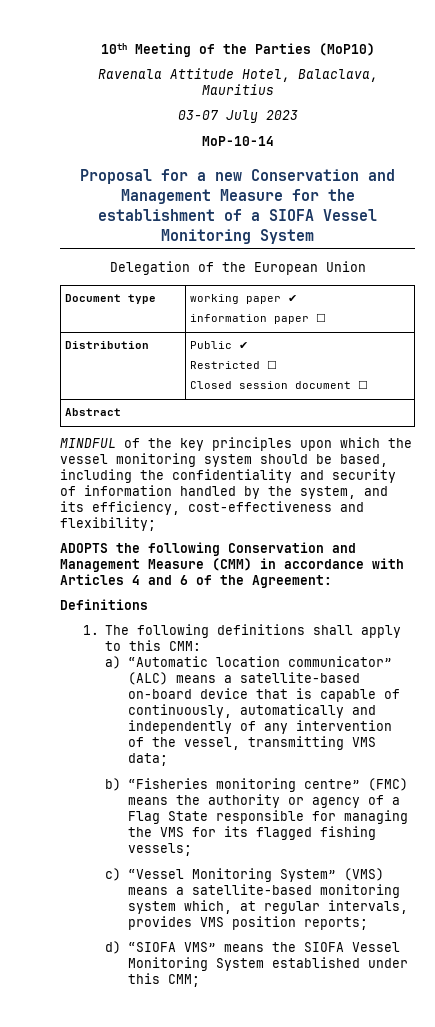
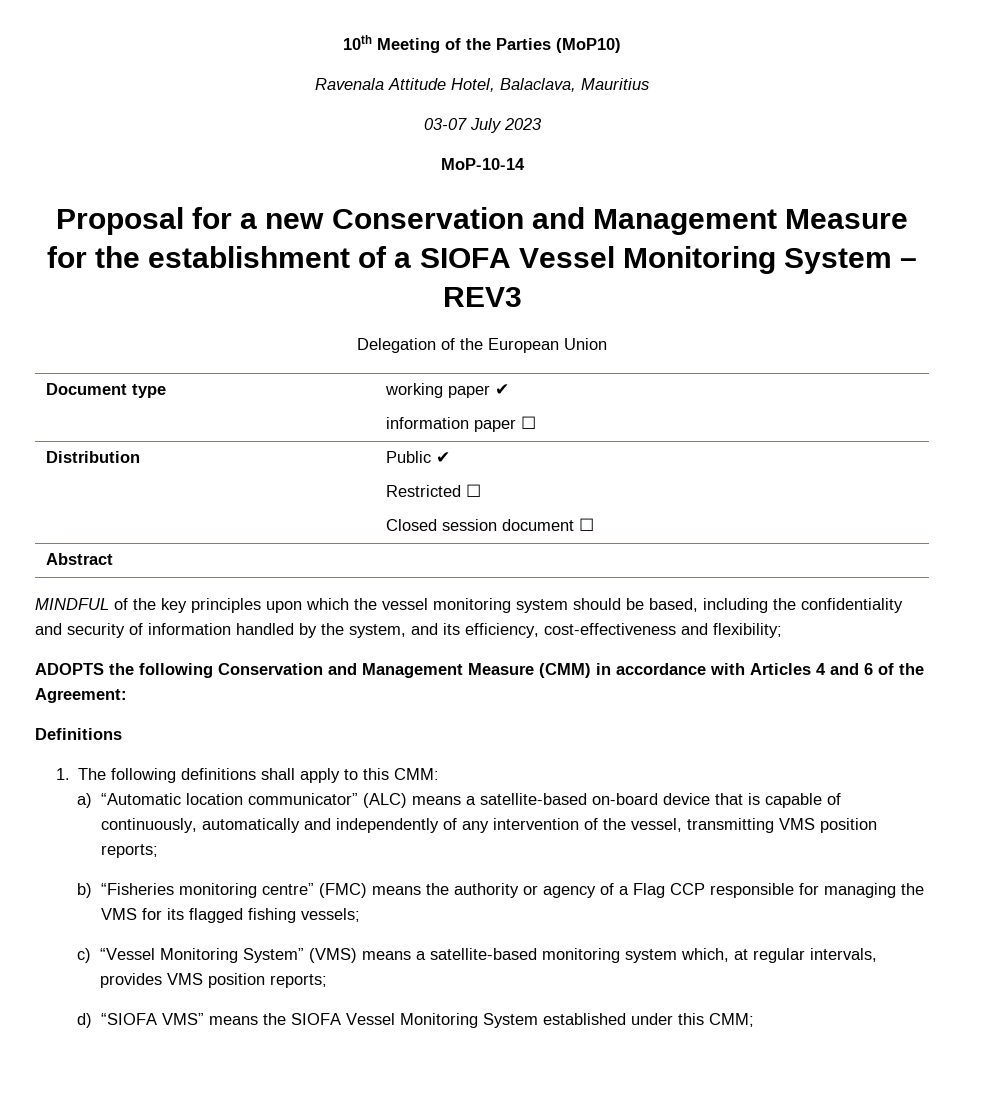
- Proposal for a new Conservation and Management Measure for the establishment of a SIOFA Vessel Monitoring System
+ Proposal for a new Conservation and Management Measure for the establishment of a SIOFA Vessel Monitoring System – REV3
- a) “Automatic location communicator” (ALC) means a satellite-based on-board device that is capable of continuously, automatically and independently of any intervention of the vessel, transmitting VMS data;
+ a) “Automatic location communicator” (ALC) means a satellite-based on-board device that is capable of continuously, automatically and independently of any intervention of the vessel, transmitting VMS position reports;
- b) “Fisheries monitoring centre” (FMC) means the authority or agency of a Flag State responsible for managing the VMS for its flagged fishing vessels;
+ b) “Fisheries monitoring centre” (FMC) means the authority or agency of a Flag CCP responsible for managing the VMS for its flagged fishing vessels;

